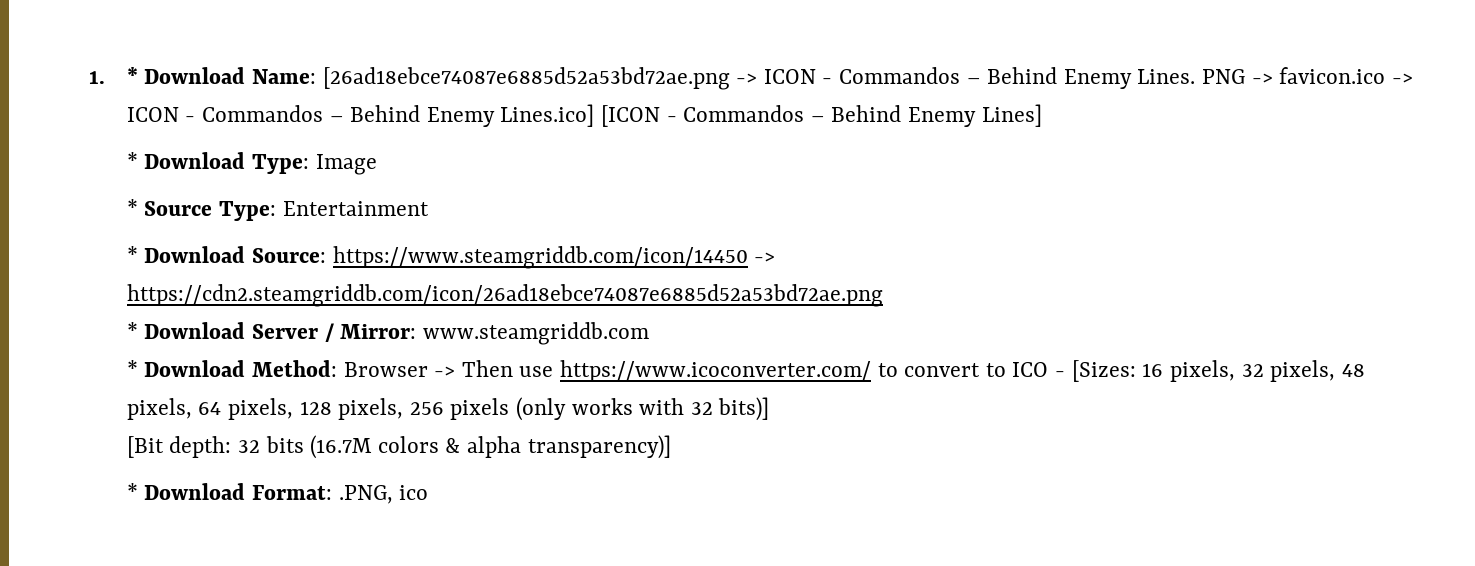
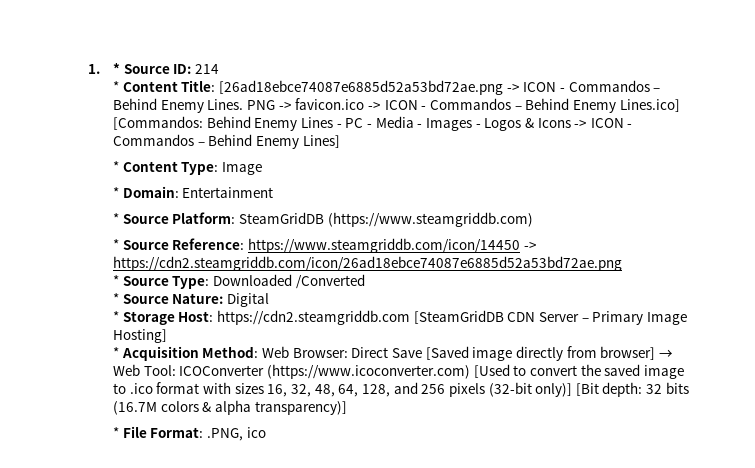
- 1. * Download Name: [26ad18ebce74087e6885d52a53bd72ae.png -> ICON - Commandos – Behind Enemy Lines.
+ 1. * Source ID: 214
+ * Content Title: [26ad18ebce74087e6885d52a53bd72ae.png -> ICON - Commandos – Behind Enemy Lines.
- PNG -> favicon.ico -> ICON - Commandos – Behind Enemy Lines.ico] [ICON - Commandos – Behind Enemy Lines]
+ PNG -> favicon.ico -> ICON - Commandos – Behind Enemy Lines.ico] [Commandos: Behind Enemy Lines - PC - Media - Images - Logos & Icons -> ICON - Commandos – Behind Enemy Lines]
- * Download Type: Image
+ * Content Type: Image
- * Source Type: Entertainment
+ * Domain: Entertainment
- * Download Source: https://www.steamgriddb.com/icon/14450 -> https://cdn2.steamgriddb.com/icon/26ad18ebce74087e6885d52a53bd72ae.png
- * Download Server / Mirror: www.steamgriddb.com
- * Download Method: Browser -> Then use https://www.icoconverter.com/ to convert to ICO - [Sizes: 16 pixels, 32 pixels, 48 pixels, 64 pixels, 128 pixels, 256 pixels (only works with 32 bits)]
- [Bit depth: 32 bits (16.7M colors & alpha transparency)]
+ * Source Platform: SteamGridDB (https://www.steamgriddb.com)
+ * Source Reference: https://www.steamgriddb.com/icon/14450 -> https://cdn2.steamgriddb.com/icon/26ad18ebce74087e6885d52a53bd72ae.png
+ * Source Type: Downloaded /Converted
+ * Source Nature: Digital
+ * Storage Host: https://cdn2.steamgriddb.com [SteamGridDB CDN Server – Primary Image Hosting]
+ * Acquisition Method: Web Browser: Direct Save [Saved image directly from browser] → Web Tool: ICOConverter (https://www.icoconverter.com) [Used to convert the saved image to .ico format with sizes 16, 32, 48, 64, 128, and 256 pixels (32-bit only)] [Bit depth: 32 bits (16.7M colors & alpha transparency)]
- * Download Format: .PNG, ico
+ * File Format: .PNG, ico

